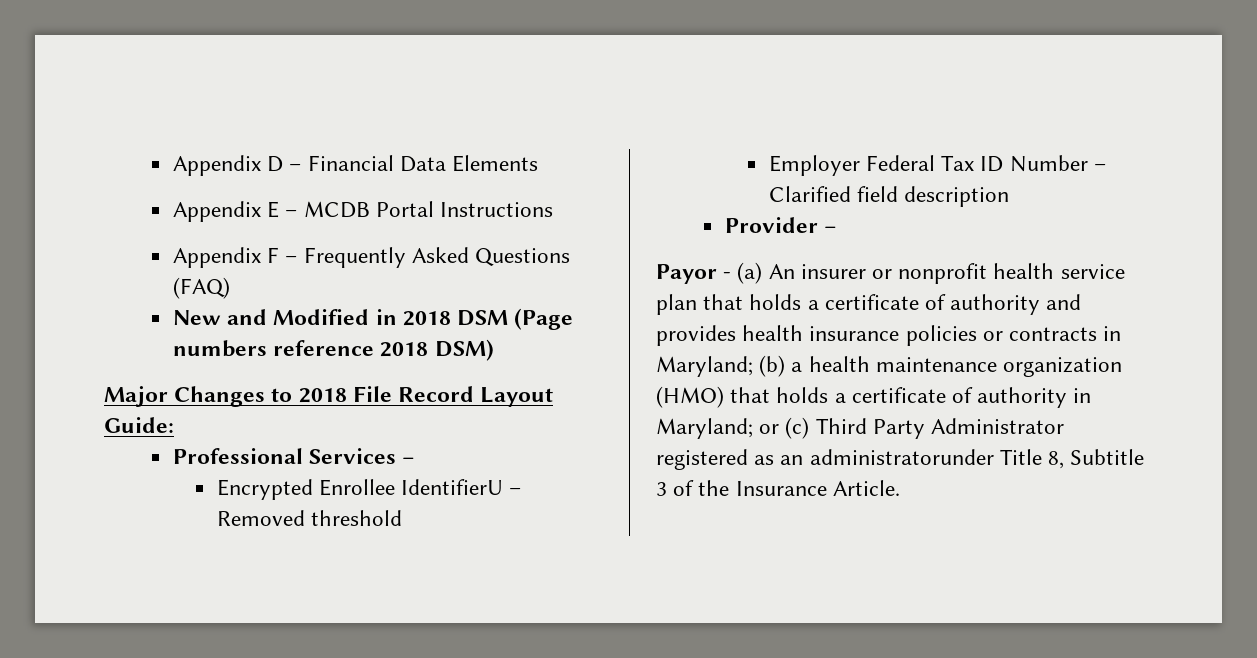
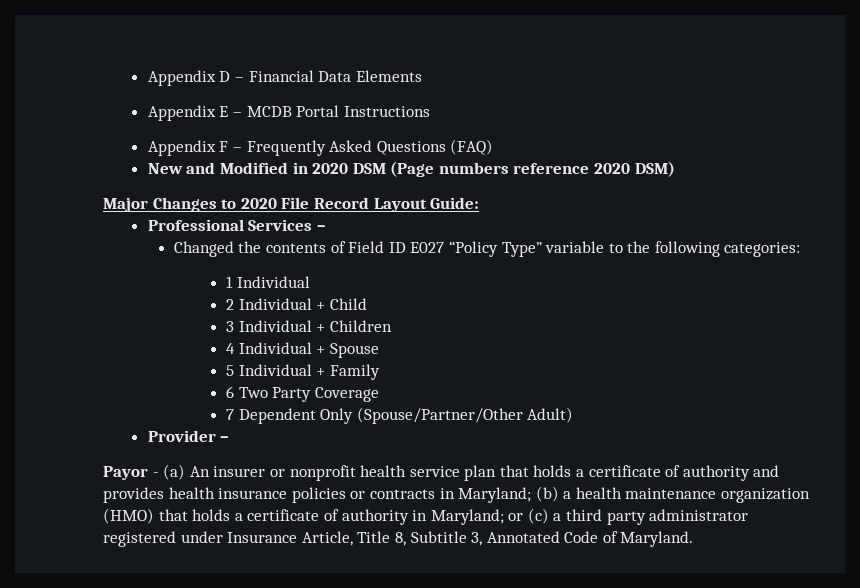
- New and Modified in 2018 DSM (Page numbers reference 2018 DSM)
+ New and Modified in 2020 DSM (Page numbers reference 2020 DSM)
- Major Changes to 2018 File Record Layout Guide:
+ Major Changes to 2020 File Record Layout Guide:
- Encrypted Enrollee IdentifierU – Removed threshold
- Employer Federal Tax ID Number – Clarified field description
+ Changed the contents of Field ID E027 “Policy Type” variable to the following categories:
+ 1 Individual
+ 2 Individual + Child
+ 3 Individual + Children
+ 4 Individual + Spouse
+ 5 Individual + Family
+ 6 Two Party Coverage
+ 7 Dependent Only (Spouse/Partner/Other Adult)
- Payor - (a) An insurer or nonprofit health service plan that holds a certificate of authority and provides health insurance policies or contracts in Maryland; (b) a health maintenance organization (HMO) that holds a certificate of authority in Maryland; or (c) Third Party Administrator registered as an administratorunder Title 8, Subtitle 3 of the Insurance Article.
+ Payor - (a) An insurer or nonprofit health service plan that holds a certificate of authority and provides health insurance policies or contracts in Maryland; (b) a health maintenance organization (HMO) that holds a certificate of authority in Maryland; or (c) a third party administrator registered under Insurance Article, Title 8, Subtitle 3, Annotated Code of Maryland.

